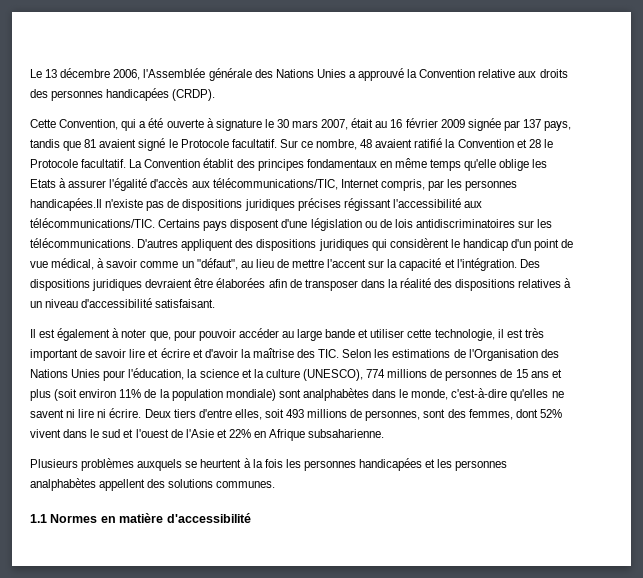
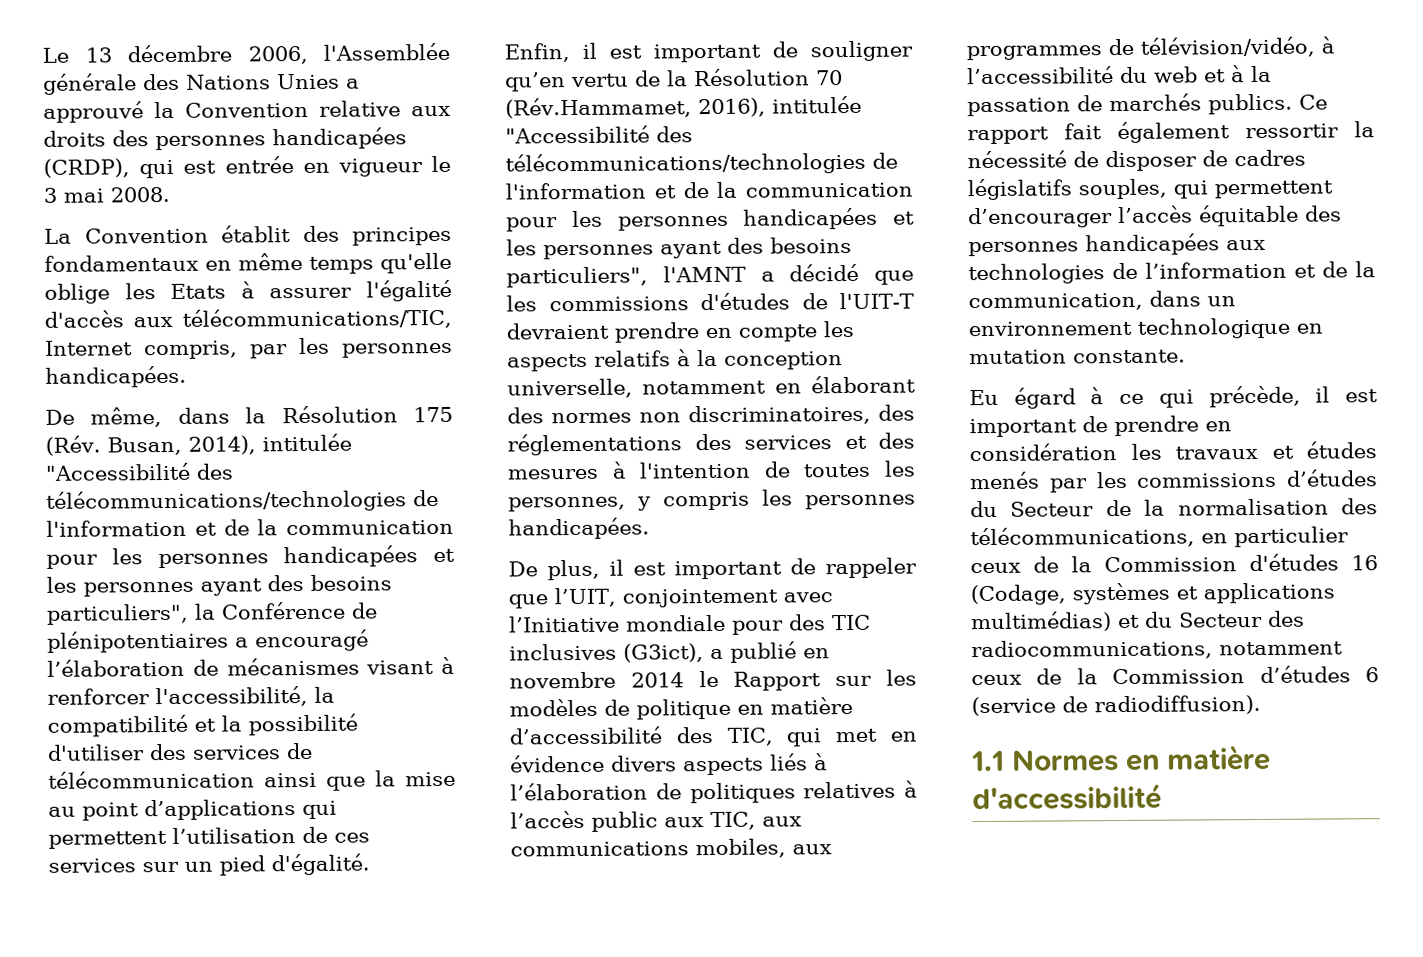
- Le 13 décembre 2006, l'Assemblée générale des Nations Unies a approuvé la Convention relative aux droits des personnes handicapées (CRDP).
- Cette Convention, qui a été ouverte à signature le 30 mars 2007, était au 16 février 2009 signée par 137 pays, tandis que 81 avaient signé le Protocole facultatif. Sur ce nombre, 48 avaient ratifié la Convention et 28 le Protocole facultatif. La Convention établit des principes fondamentaux en même temps qu'elle oblige les Etats à assurer l'égalité d'accès aux télécommunications/TIC, Internet compris, par les personnes handicapées.Il n'existe pas de dispositions juridiques précises régissant l'accessibilité aux télécommunications/TIC. Certains pays disposent d'une législation ou de lois antidiscriminatoires sur les télécommunications. D'autres appliquent des dispositions juridiques qui considèrent le handicap d'un point de vue médical, à savoir comme un "défaut", au lieu de mettre l'accent sur la capacité et l'intégration. Des dispositions juridiques devraient être élaborées afin de transposer dans la réalité des dispositions relatives à un niveau d'accessibilité satisfaisant.
- Il est également à noter que, pour pouvoir accéder au large bande et utiliser cette technologie, il est très important de savoir lire et écrire et d'avoir la maîtrise des TIC. Selon les estimations de l'Organisation des Nations Unies pour l'éducation, la science et la culture (UNESCO), 774 millions de personnes de 15 ans et plus (soit environ 11% de la population mondiale) sont analphabètes dans le monde, c'est-à-dire qu'elles ne savent ni lire ni écrire. Deux tiers d'entre elles, soit 493 millions de personnes, sont des femmes, dont 52% vivent dans le sud et l'ouest de l'Asie et 22% en Afrique subsaharienne.
- Plusieurs problèmes auxquels se heurtent à la fois les personnes handicapées et les personnes analphabètes appellent des solutions communes.
+ Le 13 décembre 2006, l'Assemblée générale des Nations Unies a approuvé la Convention relative aux droits des personnes handicapées (CRDP), qui est entrée en vigueur le 3 mai 2008.
+ La Convention établit des principes fondamentaux en même temps qu'elle oblige les Etats à assurer l'égalité d'accès aux télécommunications/TIC, Internet compris, par les personnes handicapées.
+ De même, dans la Résolution 175 (Rév. Busan, 2014), intitulée "Accessibilité des télécommunications/technologies de l'information et de la communication pour les personnes handicapées et les personnes ayant des besoins particuliers", la Conférence de plénipotentiaires a encouragé l’élaboration de mécanismes visant à renforcer l'accessibilité, la compatibilité et la possibilité d'utiliser des services de télécommunication ainsi que la mise au point d’applications qui permettent l’utilisation de ces services sur un pied d'égalité.
+ Enfin, il est important de souligner qu’en vertu de la Résolution 70 (Rév.Hammamet, 2016), intitulée "Accessibilité des télécommunications/technologies de l'information et de la communication pour les personnes handicapées et les personnes ayant des besoins particuliers", l'AMNT a décidé que les commissions d'études de l'UIT-T devraient prendre en compte les aspects relatifs à la conception universelle, notamment en élaborant des normes non discriminatoires, des réglementations des services et des mesures à l'intention de toutes les personnes, y compris les personnes handicapées.
+ De plus, il est important de rappeler que l’UIT, conjointement avec l’Initiative mondiale pour des TIC inclusives (G3ict), a publié en novembre 2014 le Rapport sur les modèles de politique en matière d’accessibilité des TIC, qui met en évidence divers aspects liés à l’élaboration de politiques relatives à l’accès public aux TIC, aux communications mobiles, aux programmes de télévision/vidéo, à l’accessibilité du web et à la passation de marchés publics. Ce rapport fait également ressortir la nécessité de disposer de cadres législatifs souples, qui permettent d’encourager l’accès équitable des personnes handicapées aux technologies de l’information et de la communication, dans un environnement technologique en mutation constante.
+ Eu égard à ce qui précède, il est important de prendre en considération les travaux et études menés par les commissions d’études du Secteur de la normalisation des télécommunications, en particulier ceux de la Commission d'études 16 (Codage, systèmes et applications multimédias) et du Secteur des radiocommunications, notamment ceux de la Commission d’études 6 (service de radiodiffusion).

